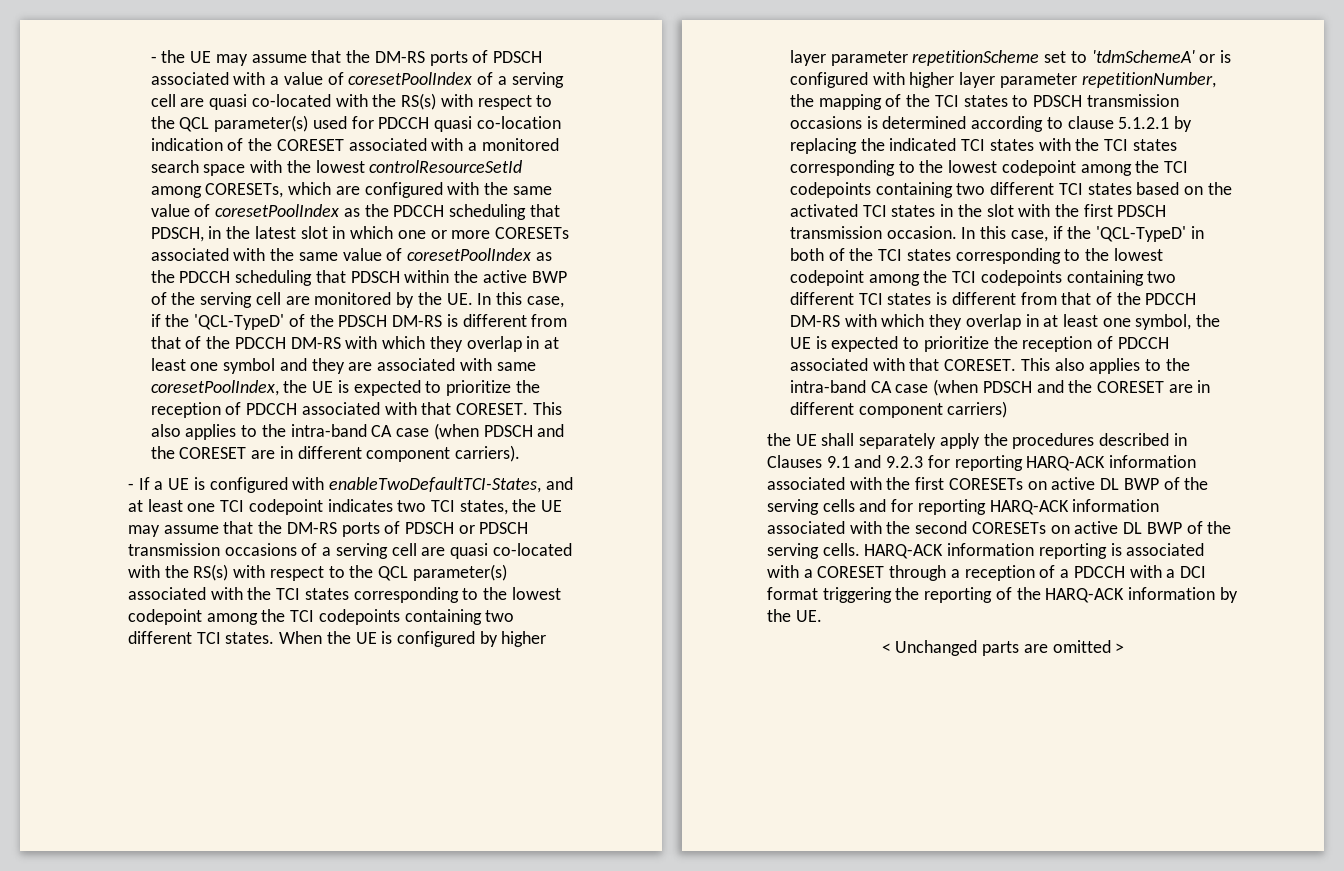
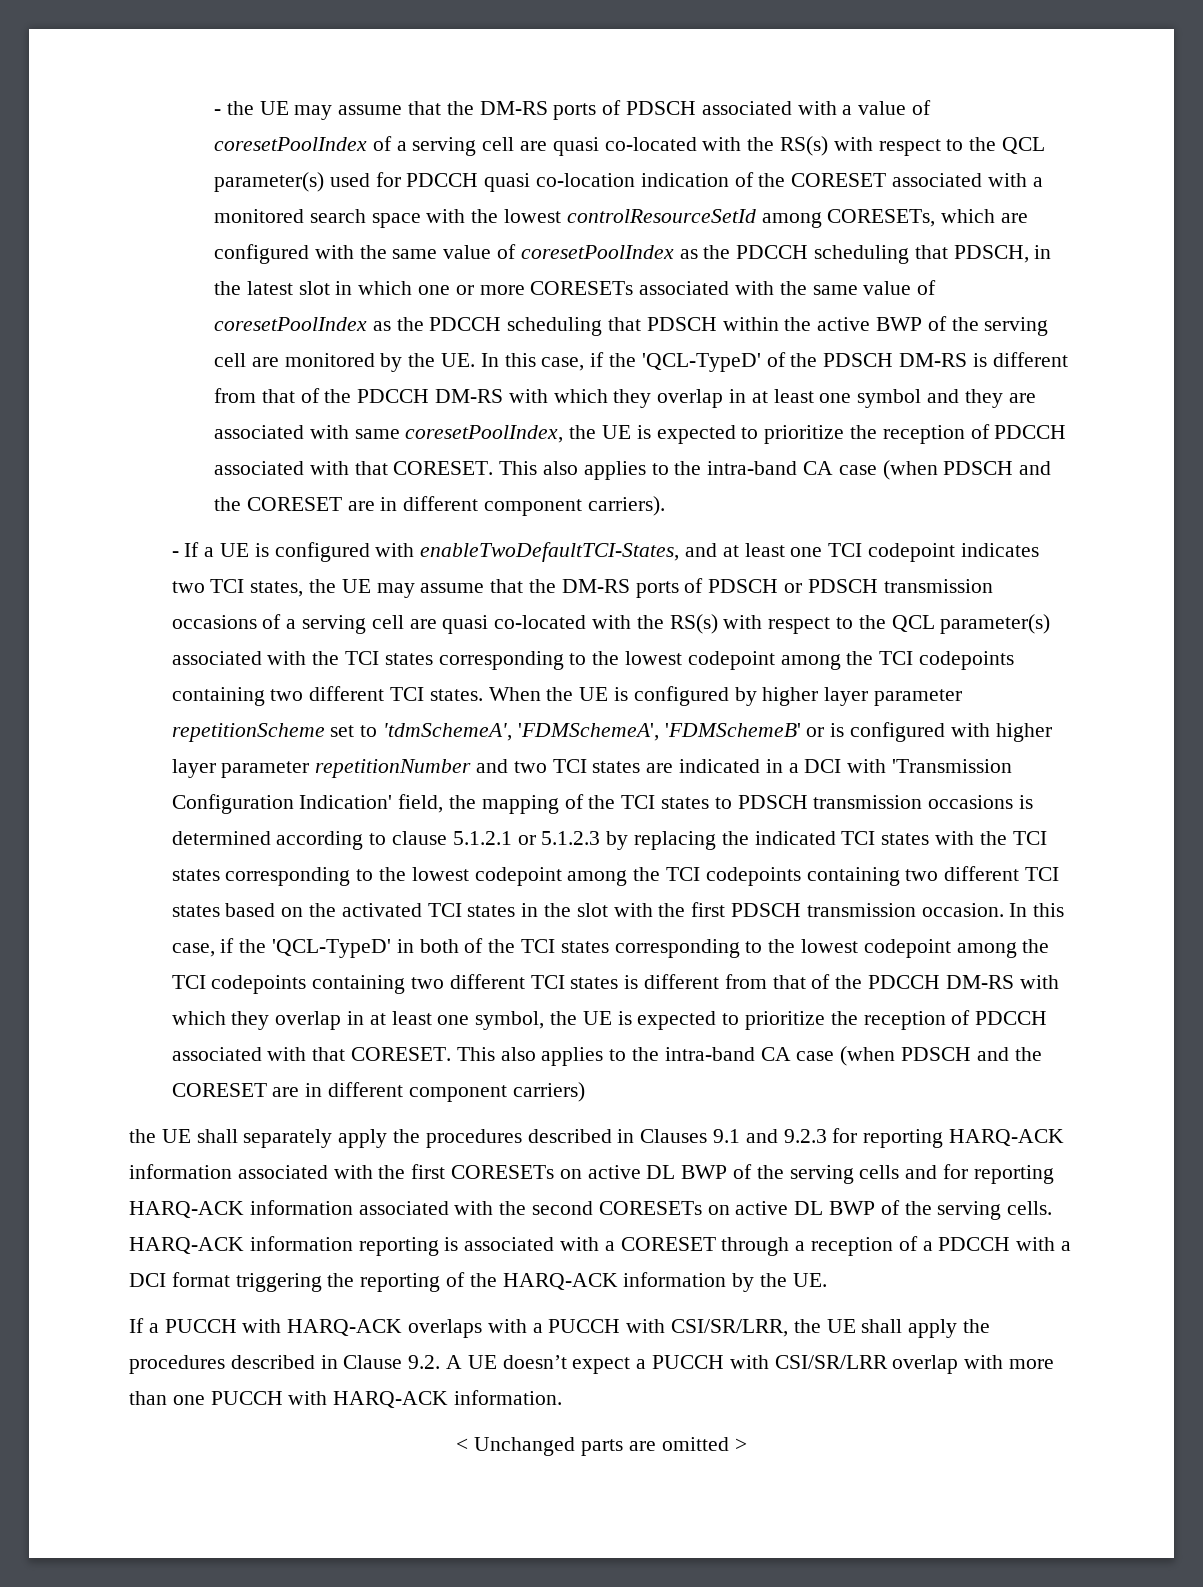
- When the UE is configured by higher layer parameter repetitionScheme set to 'tdmSchemeA' or is configured with higher layer parameter repetitionNumber, the mapping of the TCI states to PDSCH transmission occasions is determined according to clause 5.1.2.1 by replacing the indicated TCI states with the TCI states corresponding to the lowest codepoint among the TCI codepoints containing two different TCI states based on the activated TCI states in the slot with the first PDSCH transmission occasion.
+ When the UE is configured by higher layer parameter repetitionScheme set to 'tdmSchemeA', 'FDMSchemeA', 'FDMSchemeB' or is configured with higher layer parameter repetitionNumber and two TCI states are indicated in a DCI with 'Transmission Configuration Indication' field, the mapping of the TCI states to PDSCH transmission occasions is determined according to clause 5.1.2.1 or 5.1.2.3 by replacing the indicated TCI states with the TCI states corresponding to the lowest codepoint among the TCI codepoints containing two different TCI states based on the activated TCI states in the slot with the first PDSCH transmission occasion.
+ If a PUCCH with HARQ-ACK overlaps with a PUCCH with CSI/SR/LRR, the UE shall apply the procedures described in Clause 9.2. A UE doesn’t expect a PUCCH with CSI/SR/LRR overlap with more than one PUCCH with HARQ-ACK information.

